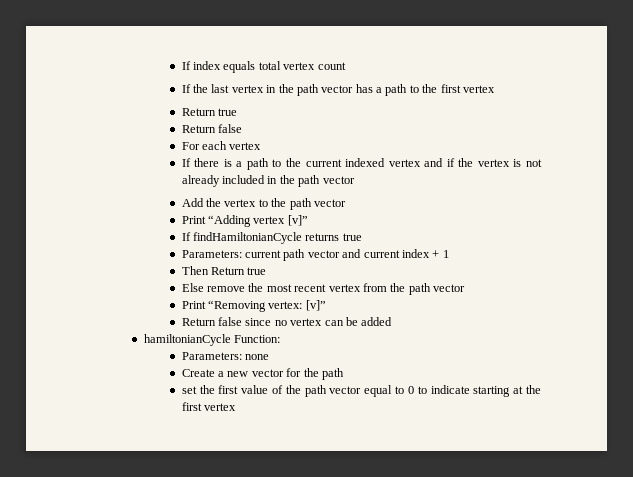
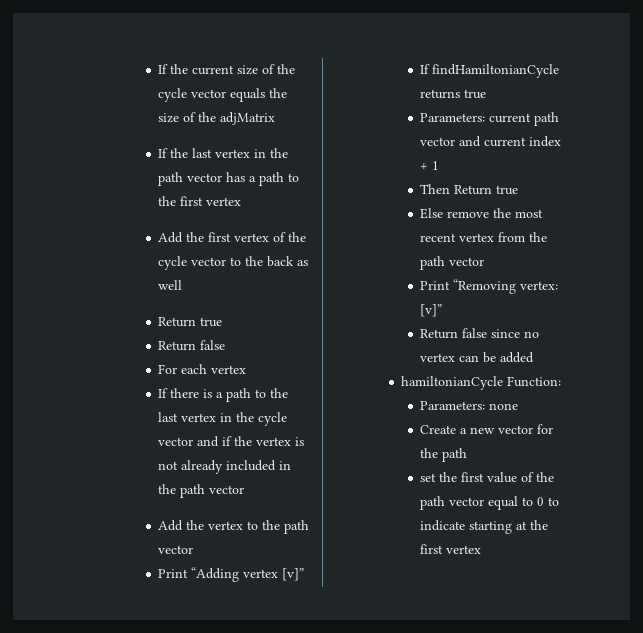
- If index equals total vertex count
+ If the current size of the cycle vector equals the size of the adjMatrix
+ Add the first vertex of the cycle vector to the back as well
- If there is a path to the current indexed vertex and if the vertex is not already included in the path vector
+ If there is a path to the last vertex in the cycle vector and if the vertex is not already included in the path vector

